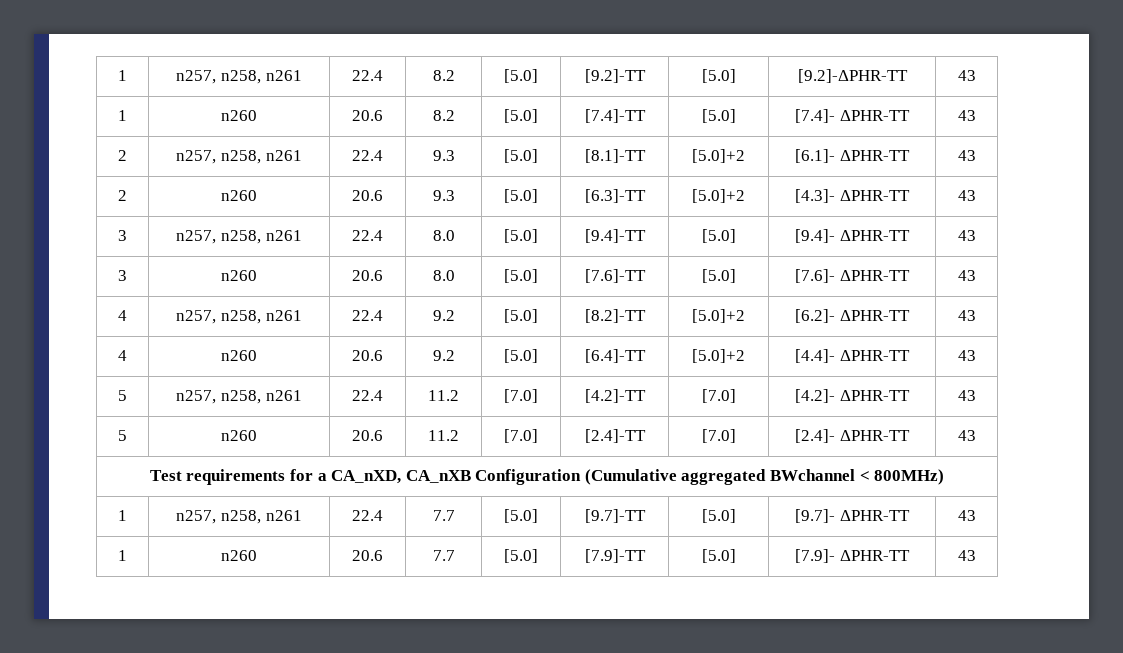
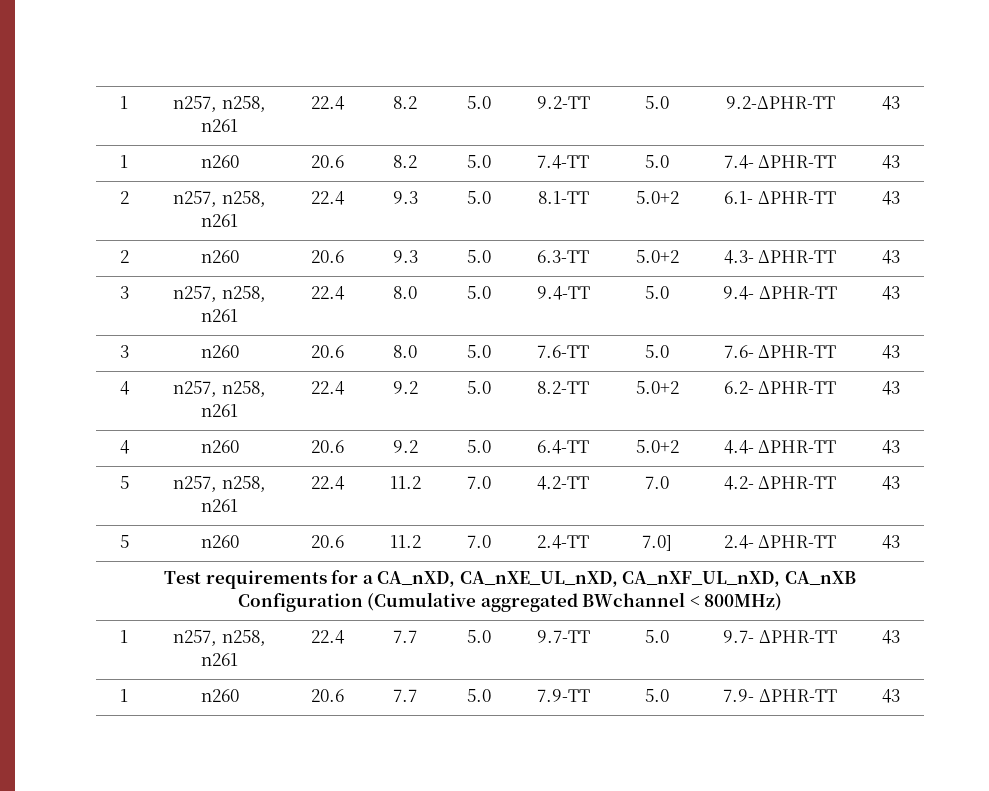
- 1 | n257, n258, n261 | 22.4 | 8.2 | [5.0] | [9.2]-TT | [5.0] | [9.2]-ΔPHR-TT | 43
+ 1 | n257, n258, n261 | 22.4 | 8.2 | 5.0 | 9.2-TT | 5.0 | 9.2-ΔPHR-TT | 43
- 1 | n260 | 20.6 | 8.2 | [5.0] | [7.4]-TT | [5.0] | [7.4]- ΔPHR-TT | 43
+ 1 | n260 | 20.6 | 8.2 | 5.0 | 7.4-TT | 5.0 | 7.4- ΔPHR-TT | 43
- 2 | n257, n258, n261 | 22.4 | 9.3 | [5.0] | [8.1]-TT | [5.0]+2 | [6.1]- ΔPHR-TT | 43
+ 2 | n257, n258, n261 | 22.4 | 9.3 | 5.0 | 8.1-TT | 5.0+2 | 6.1- ΔPHR-TT | 43
- 2 | n260 | 20.6 | 9.3 | [5.0] | [6.3]-TT | [5.0]+2 | [4.3]- ΔPHR-TT | 43
+ 2 | n260 | 20.6 | 9.3 | 5.0 | 6.3-TT | 5.0+2 | 4.3- ΔPHR-TT | 43
- 3 | n257, n258, n261 | 22.4 | 8.0 | [5.0] | [9.4]-TT | [5.0] | [9.4]- ΔPHR-TT | 43
+ 3 | n257, n258, n261 | 22.4 | 8.0 | 5.0 | 9.4-TT | 5.0 | 9.4- ΔPHR-TT | 43
- 3 | n260 | 20.6 | 8.0 | [5.0] | [7.6]-TT | [5.0] | [7.6]- ΔPHR-TT | 43
+ 3 | n260 | 20.6 | 8.0 | 5.0 | 7.6-TT | 5.0 | 7.6- ΔPHR-TT | 43
- 4 | n257, n258, n261 | 22.4 | 9.2 | [5.0] | [8.2]-TT | [5.0]+2 | [6.2]- ΔPHR-TT | 43
+ 4 | n257, n258, n261 | 22.4 | 9.2 | 5.0 | 8.2-TT | 5.0+2 | 6.2- ΔPHR-TT | 43
- 4 | n260 | 20.6 | 9.2 | [5.0] | [6.4]-TT | [5.0]+2 | [4.4]- ΔPHR-TT | 43
+ 4 | n260 | 20.6 | 9.2 | 5.0 | 6.4-TT | 5.0+2 | 4.4- ΔPHR-TT | 43
- 5 | n257, n258, n261 | 22.4 | 11.2 | [7.0] | [4.2]-TT | [7.0] | [4.2]- ΔPHR-TT | 43
+ 5 | n257, n258, n261 | 22.4 | 11.2 | 7.0 | 4.2-TT | 7.0 | 4.2- ΔPHR-TT | 43
- 5 | n260 | 20.6 | 11.2 | [7.0] | [2.4]-TT | [7.0] | [2.4]- ΔPHR-TT | 43
+ 5 | n260 | 20.6 | 11.2 | 7.0 | 2.4-TT | 7.0] | 2.4- ΔPHR-TT | 43
- Test requirements for a CA_nXD, CA_nXB Configuration (Cumulative aggregated BWchannel < 800MHz)
+ Test requirements for a CA_nXD, CA_nXE_UL_nXD, CA_nXF_UL_nXD, CA_nXB Configuration (Cumulative aggregated BWchannel < 800MHz)
- 1 | n257, n258, n261 | 22.4 | 7.7 | [5.0] | [9.7]-TT | [5.0] | [9.7]- ΔPHR-TT | 43
+ 1 | n257, n258, n261 | 22.4 | 7.7 | 5.0 | 9.7-TT | 5.0 | 9.7- ΔPHR-TT | 43
- 1 | n260 | 20.6 | 7.7 | [5.0] | [7.9]-TT | [5.0] | [7.9]- ΔPHR-TT | 43
+ 1 | n260 | 20.6 | 7.7 | 5.0 | 7.9-TT | 5.0 | 7.9- ΔPHR-TT | 43

